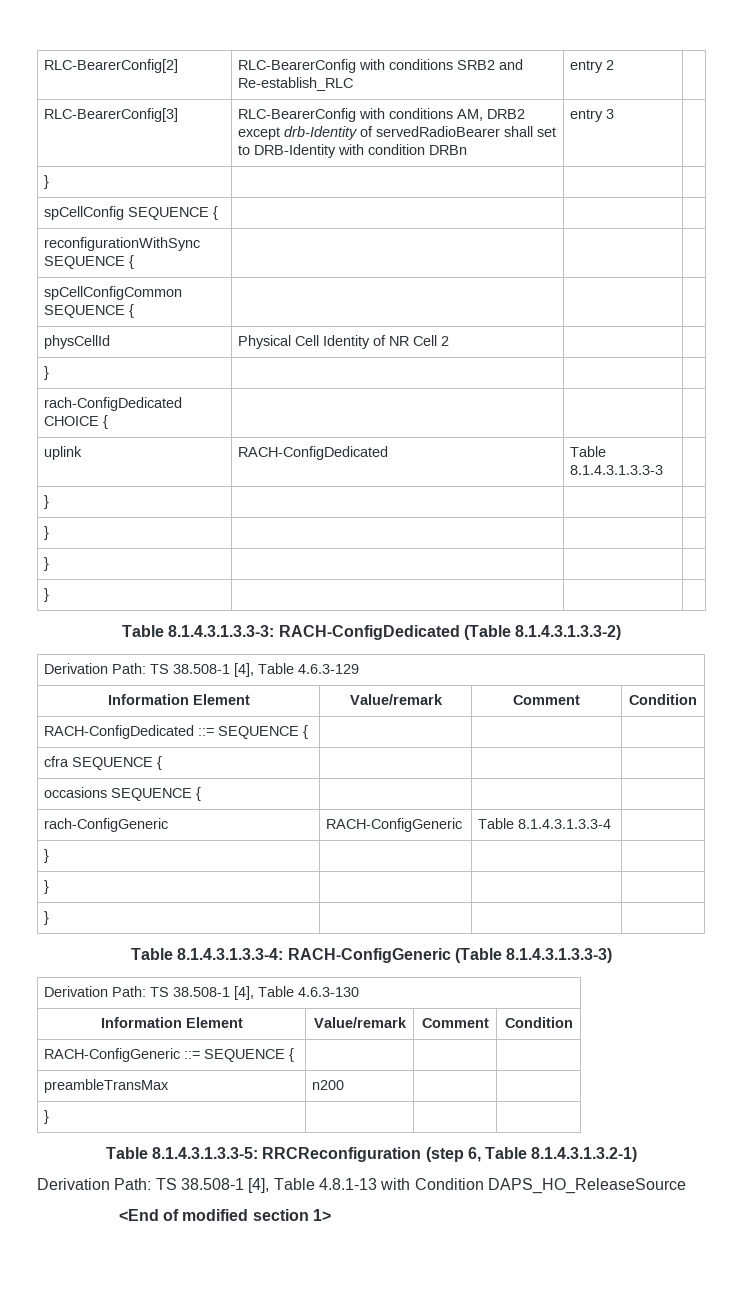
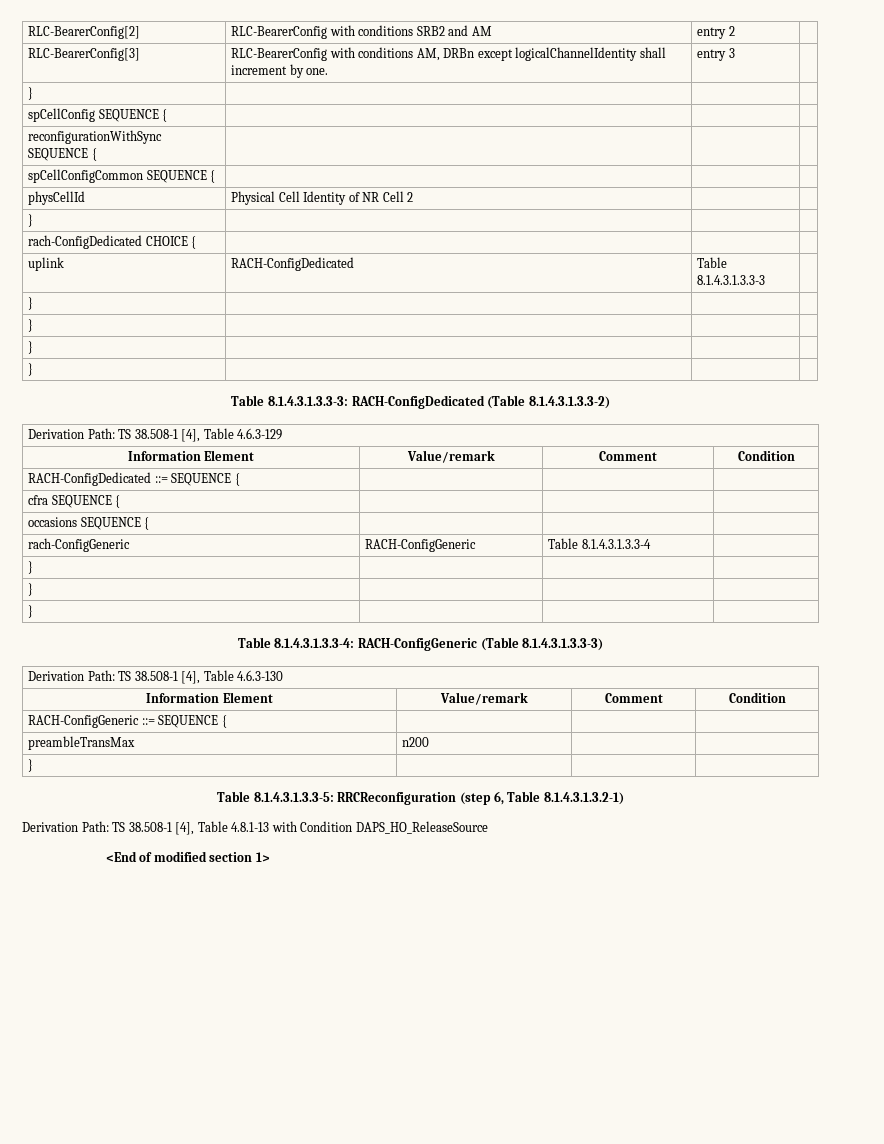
- RLC-BearerConfig[2] | RLC-BearerConfig with conditions SRB2 and Re-establish_RLC | entry 2 |
+ RLC-BearerConfig[2] | RLC-BearerConfig with conditions SRB2 and AM | entry 2 |
- RLC-BearerConfig[3] | RLC-BearerConfig with conditions AM, DRB2 except drb-Identity of servedRadioBearer shall set to DRB-Identity with condition DRBn | entry 3 |
+ RLC-BearerConfig[3] | RLC-BearerConfig with conditions AM, DRBn except logicalChannelIdentity shall increment by one. | entry 3 |

